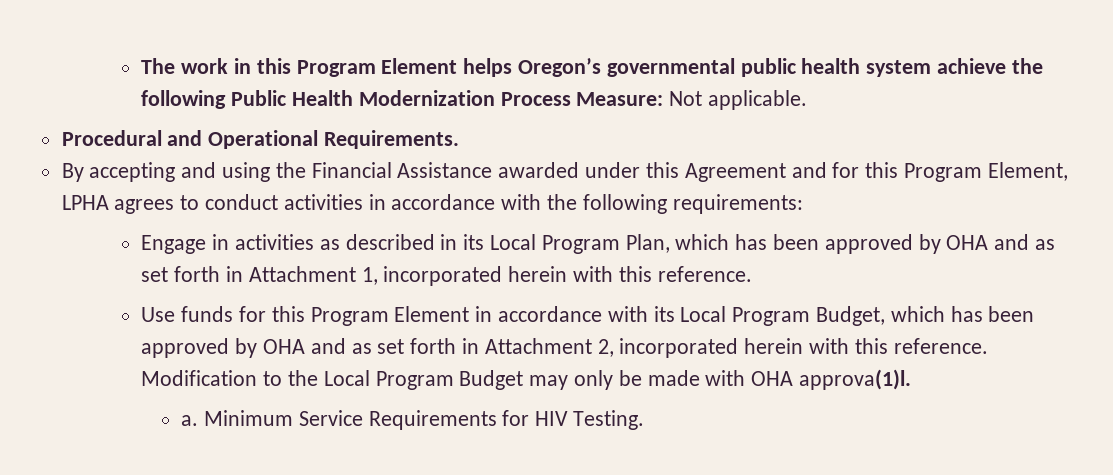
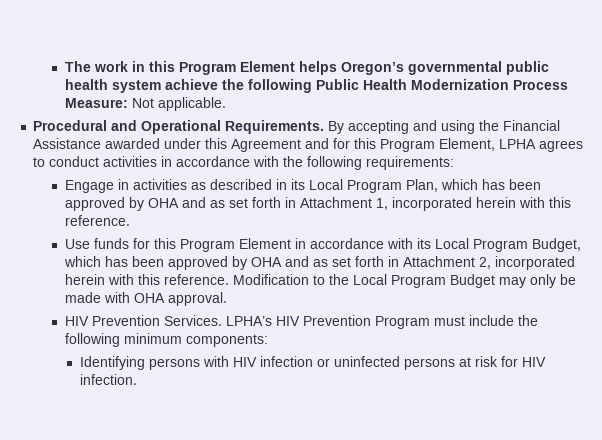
- Procedural and Operational Requirements.
- By accepting and using the Financial Assistance awarded under this Agreement and for this Program Element, LPHA agrees to conduct activities in accordance with the following requirements:
+ Procedural and Operational Requirements. By accepting and using the Financial Assistance awarded under this Agreement and for this Program Element, LPHA agrees to conduct activities in accordance with the following requirements:
- Modification to the Local Program Budget may only be made with OHA approva(1)l.
- a. Minimum Service Requirements for HIV Testing.
+ Modification to the Local Program Budget may only be made with OHA approval.
+ HIV Prevention Services. LPHA’s HIV Prevention Program must include the following minimum components:
+ Identifying persons with HIV infection or uninfected persons at risk for HIV infection.

